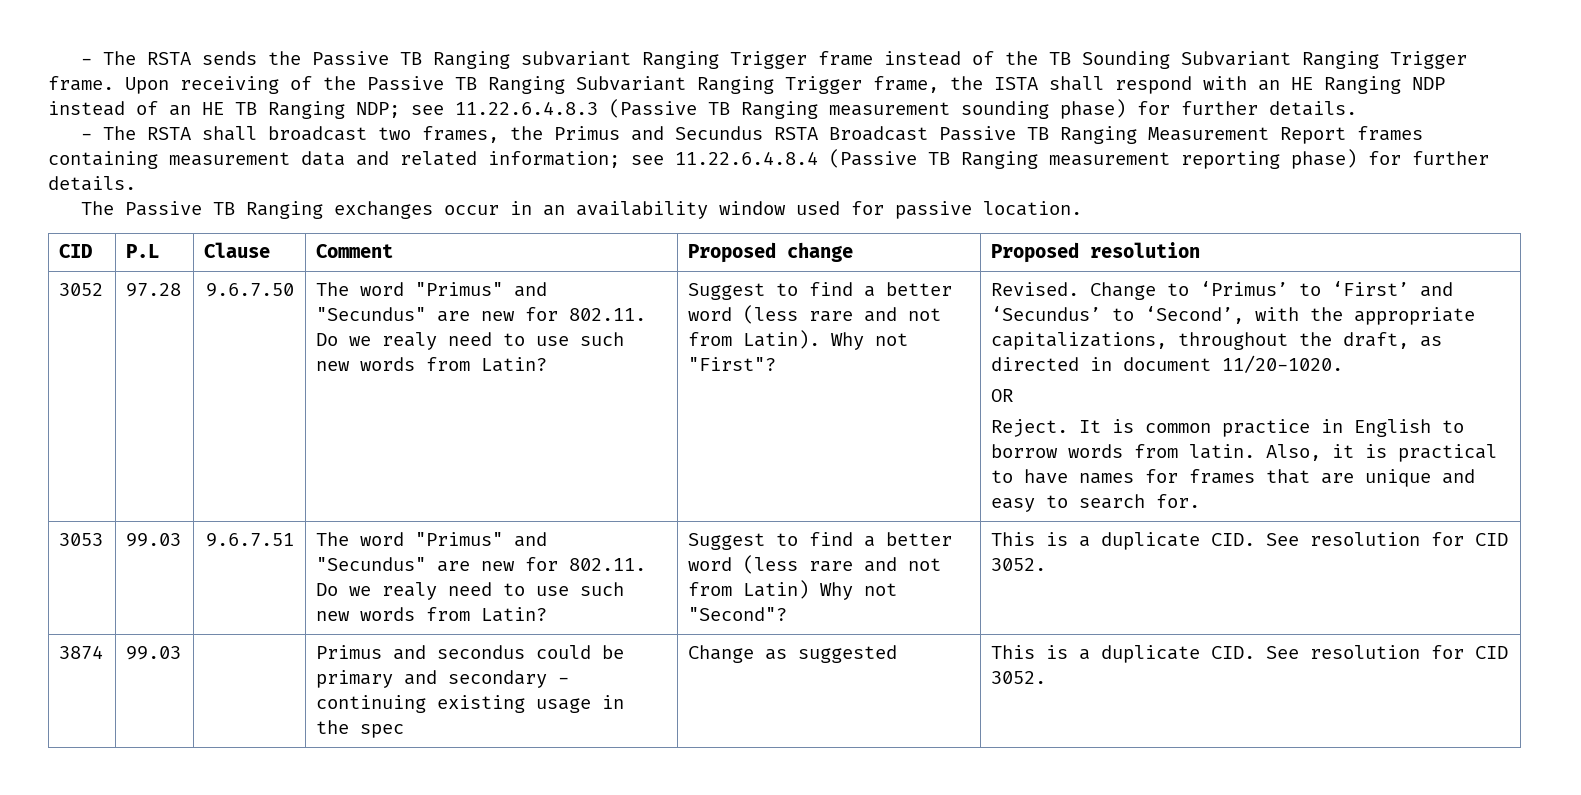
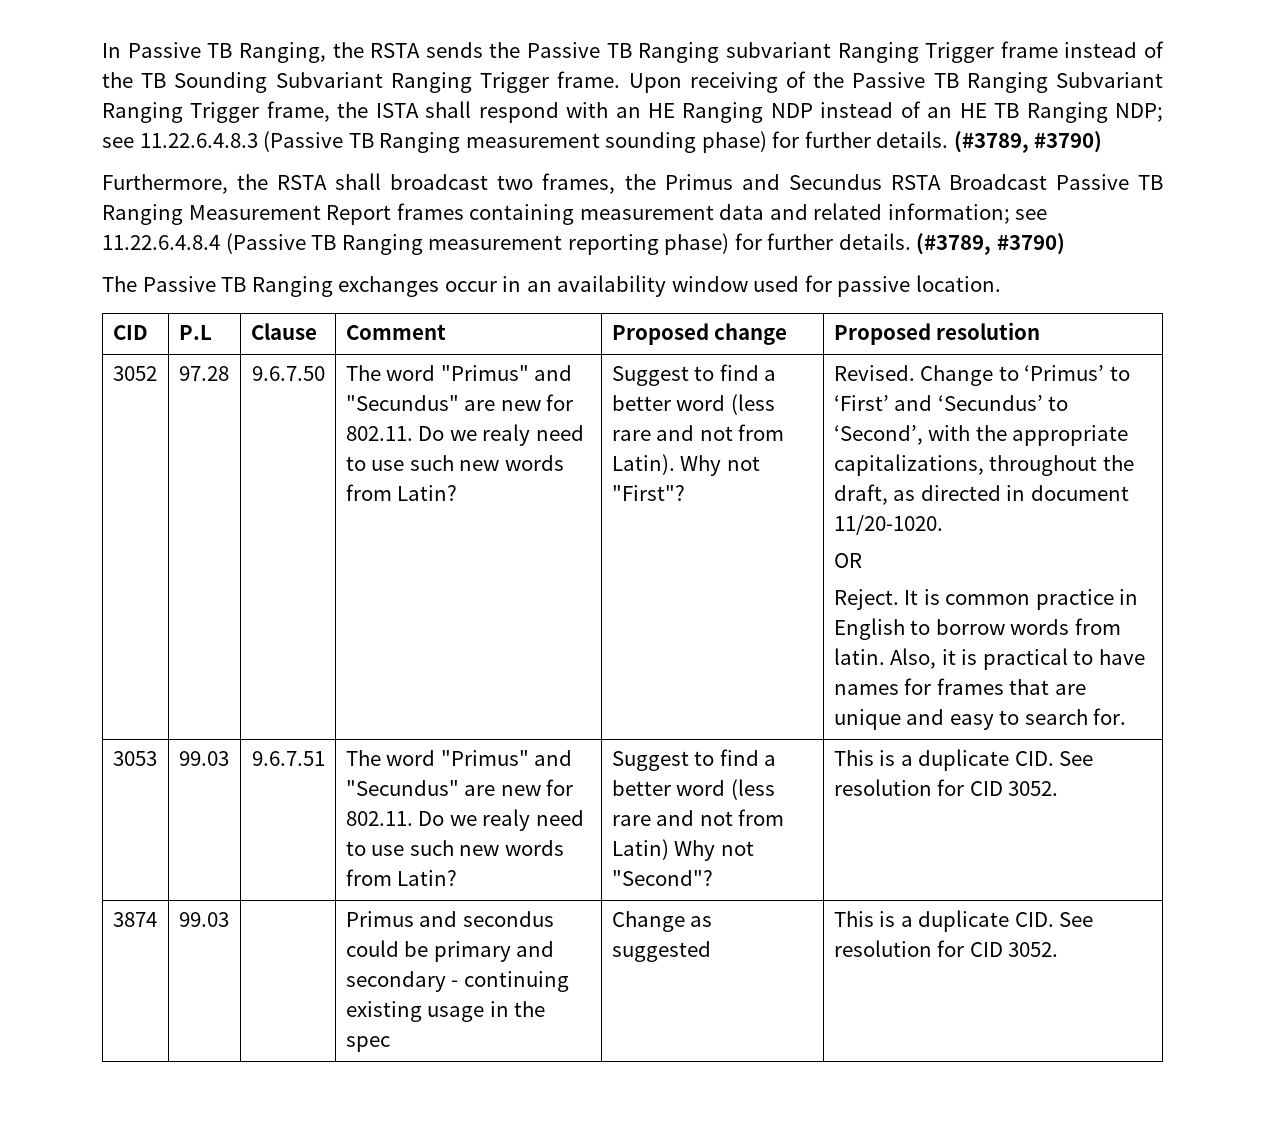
- - The RSTA sends the Passive TB Ranging subvariant Ranging Trigger frame instead of the TB Sounding Subvariant Ranging Trigger frame.
+ In Passive TB Ranging, the RSTA sends the Passive TB Ranging subvariant Ranging Trigger frame instead of the TB Sounding Subvariant Ranging Trigger frame.
- see 11.22.6.4.8.3 (Passive TB Ranging measurement sounding phase) for further details.
- - The RSTA shall broadcast two frames, the Primus and Secundus RSTA Broadcast Passive TB Ranging Measurement Report frames containing measurement data and related information;
+ see 11.22.6.4.8.3 (Passive TB Ranging measurement sounding phase) for further details. (#3789, #3790)
+ Furthermore, the RSTA shall broadcast two frames, the Primus and Secundus RSTA Broadcast Passive TB Ranging Measurement Report frames containing measurement data and related information;
- see 11.22.6.4.8.4 (Passive TB Ranging measurement reporting phase) for further details.
+ see 11.22.6.4.8.4 (Passive TB Ranging measurement reporting phase) for further details. (#3789, #3790)

